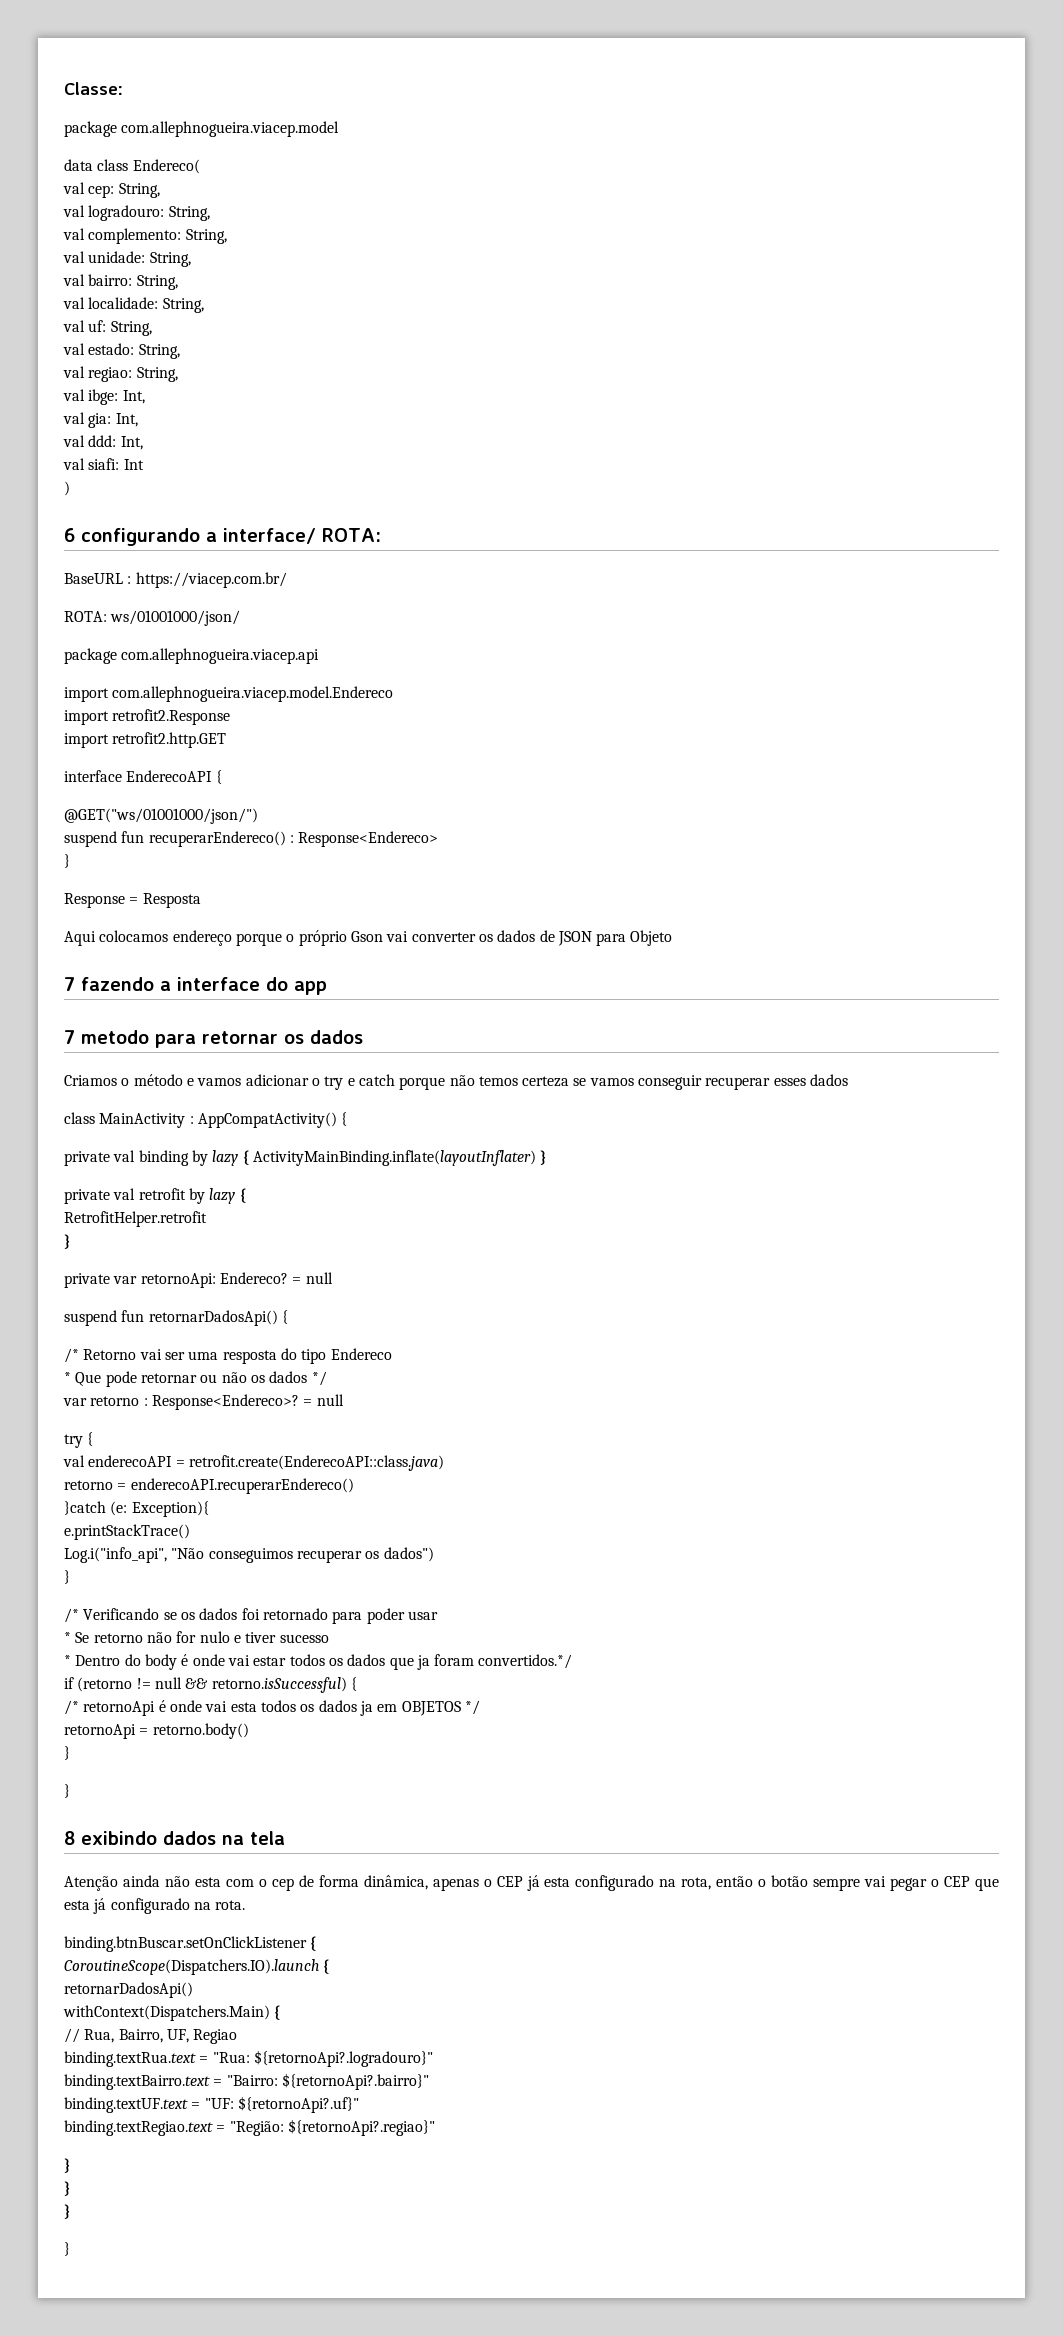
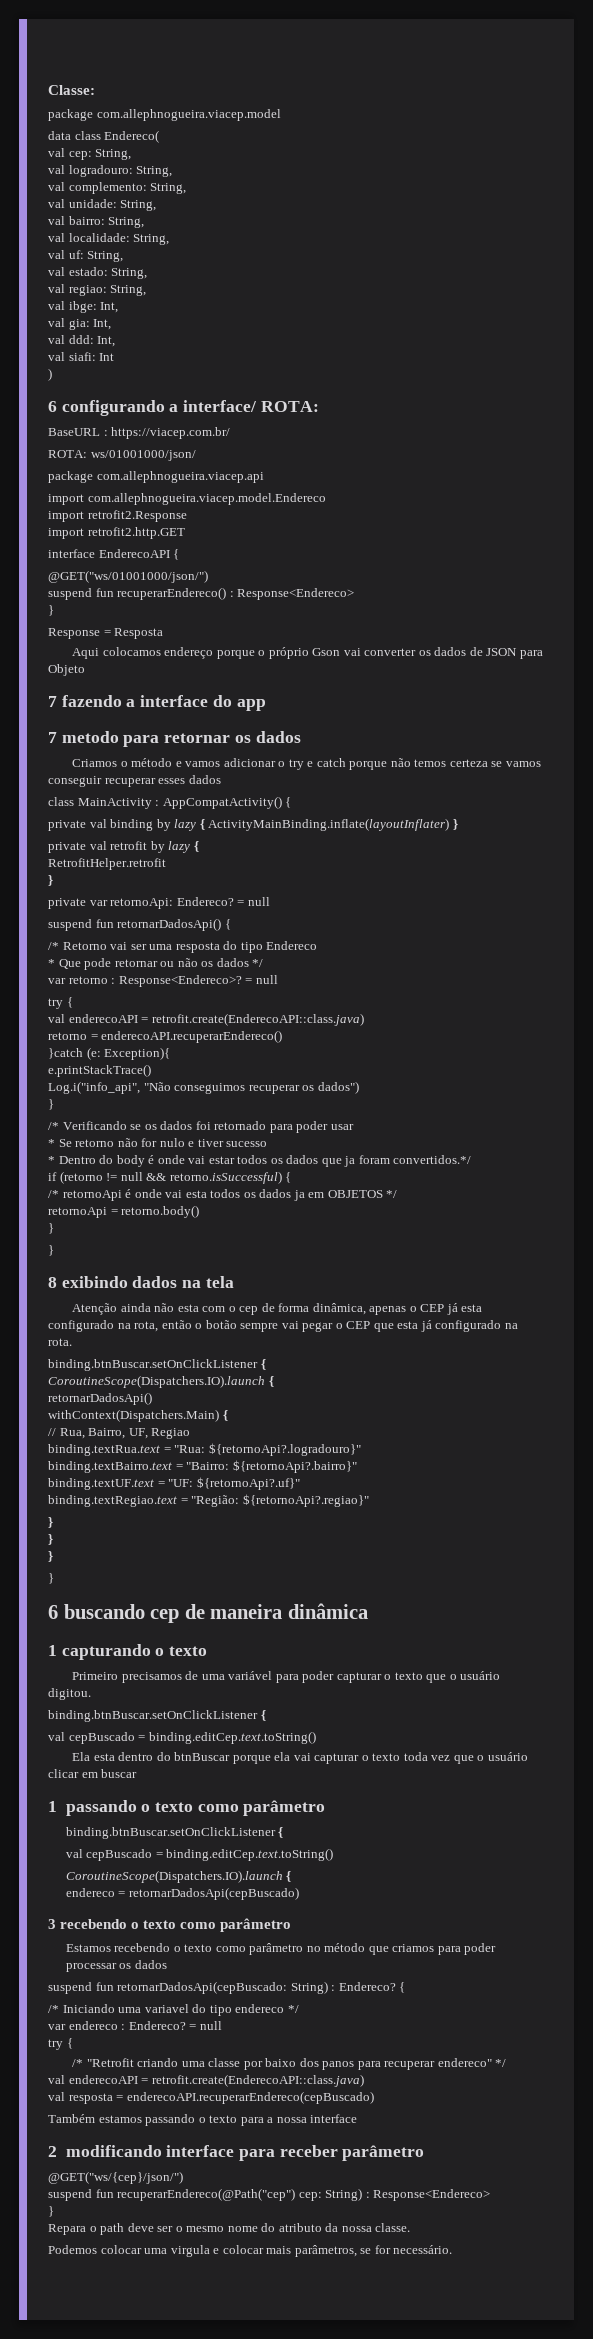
+ 6 buscando cep de maneira dinâmica
+ 1 capturando o texto
+ Primeiro precisamos de uma variável para poder capturar o texto que o usuário digitou.
+ binding.btnBuscar.setOnClickListener {
+ val cepBuscado = binding.editCep.text.toString()
+ Ela esta dentro do btnBuscar porque ela vai capturar o texto toda vez que o usuário clicar em buscar
+ 1 passando o texto como parâmetro
+ binding.btnBuscar.setOnClickListener {
+ val cepBuscado = binding.editCep.text.toString()
+ CoroutineScope(Dispatchers.IO).launch {
+ endereco = retornarDadosApi(cepBuscado)
+ 3 recebendo o texto como parâmetro
+ Estamos recebendo o texto como parâmetro no método que criamos para poder processar os dados
+ suspend fun retornarDadosApi(cepBuscado: String) : Endereco? {
+ /* Iniciando uma variavel do tipo endereco */
+ var endereco : Endereco? = null
+ try {
+ /* "Retrofit criando uma classe por baixo dos panos para recuperar endereco" */
+ val enderecoAPI = retrofit.create(EnderecoAPI::class.java)
+ val resposta = enderecoAPI.recuperarEndereco(cepBuscado)
+ Também estamos passando o texto para a nossa interface
+ 2 modificando interface para receber parâmetro
+ @GET("ws/{cep}/json/")
+ suspend fun recuperarEndereco(@Path("cep") cep: String) : Response<Endereco>
+ }
+ Repara o path deve ser o mesmo nome do atributo da nossa classe.
+ Podemos colocar uma virgula e colocar mais parâmetros, se for necessário.

